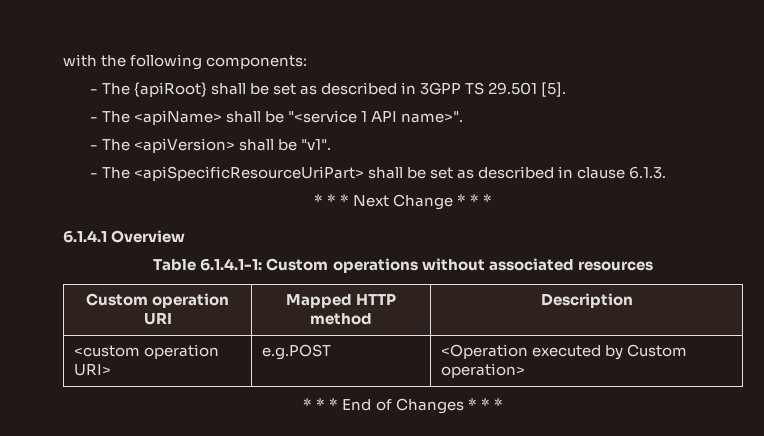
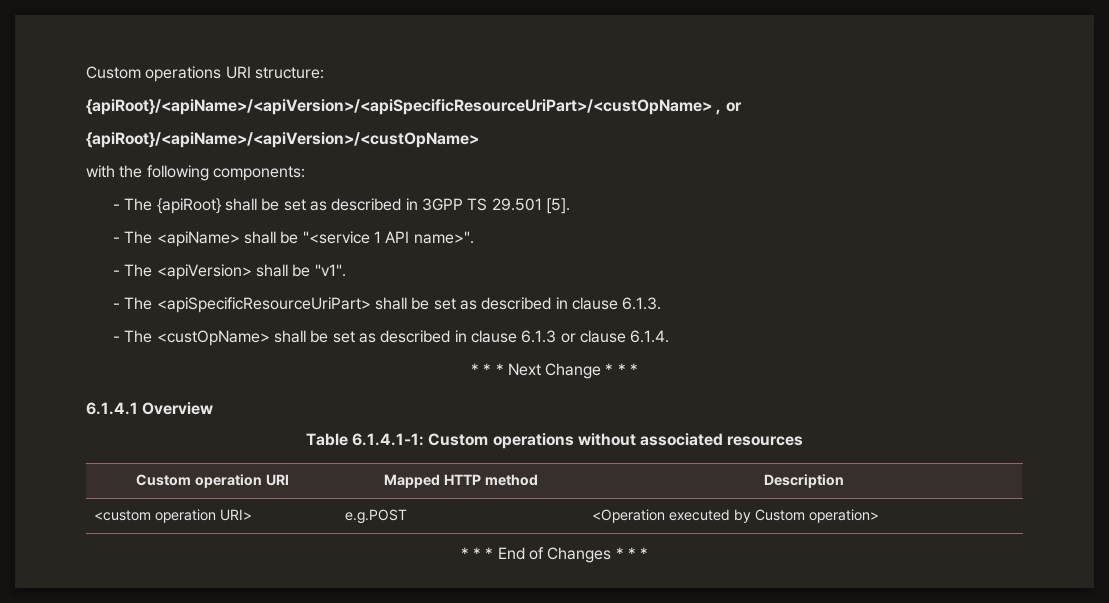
+ Custom operations URI structure:
+ {apiRoot}/<apiName>/<apiVersion>/<apiSpecificResourceUriPart>/<custOpName> , or
+ {apiRoot}/<apiName>/<apiVersion>/<custOpName>
+ - The <custOpName> shall be set as described in clause 6.1.3 or clause 6.1.4.

